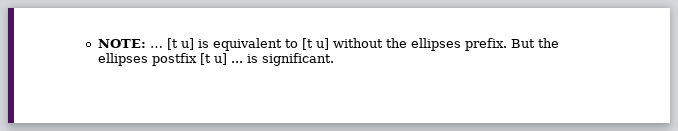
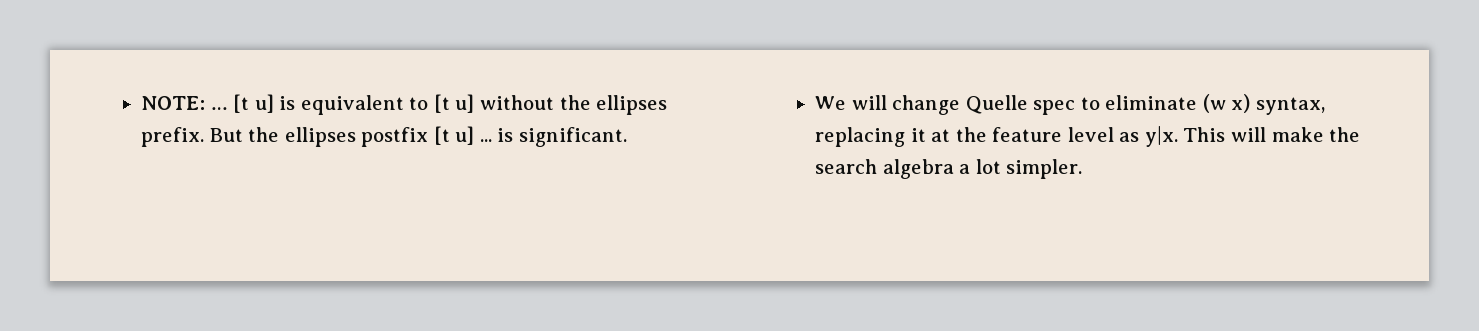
+ We will change Quelle spec to eliminate (w x) syntax, replacing it at the feature level as y|x. This will make the search algebra a lot simpler.

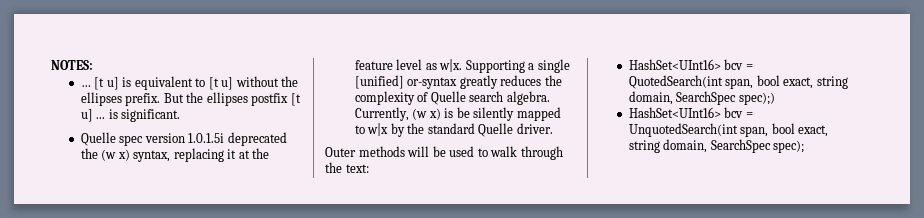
- NOTE: …
+ NOTES:
+ …
- We will change Quelle spec to eliminate (w x) syntax, replacing it at the feature level as y|x. This will make the search algebra a lot simpler.
+ Quelle spec version 1.0.1.5i deprecated the (w x) syntax, replacing it at the feature level as w|x. Supporting a single [unified] or-syntax greatly reduces the complexity of Quelle search algebra. Currently, (w x) is be silently mapped to w|x by the standard Quelle driver.
+ Outer methods will be used to walk through the text:
+ HashSet<UInt16> bcv = QuotedSearch(int span, bool exact, string domain, SearchSpec spec);)
+ HashSet<UInt16> bcv = UnquotedSearch(int span, bool exact, string domain, SearchSpec spec);

